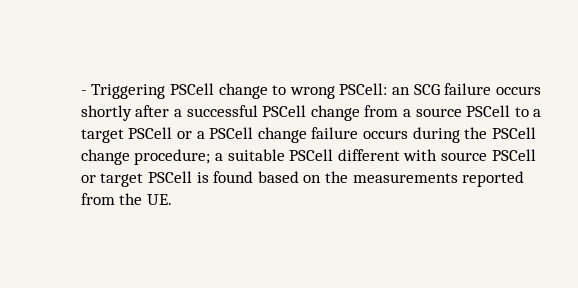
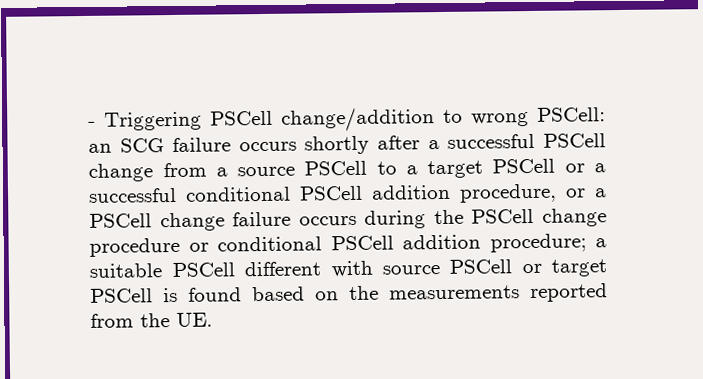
- - Triggering PSCell change to wrong PSCell: an SCG failure occurs shortly after a successful PSCell change from a source PSCell to a target PSCell or a PSCell change failure occurs during the PSCell change procedure; a suitable PSCell different with source PSCell or target PSCell is found based on the measurements reported from the UE.
+ - Triggering PSCell change/addition to wrong PSCell: an SCG failure occurs shortly after a successful PSCell change from a source PSCell to a target PSCell or a successful conditional PSCell addition procedure, or a PSCell change failure occurs during the PSCell change procedure or conditional PSCell addition procedure; a suitable PSCell different with source PSCell or target PSCell is found based on the measurements reported from the UE.

